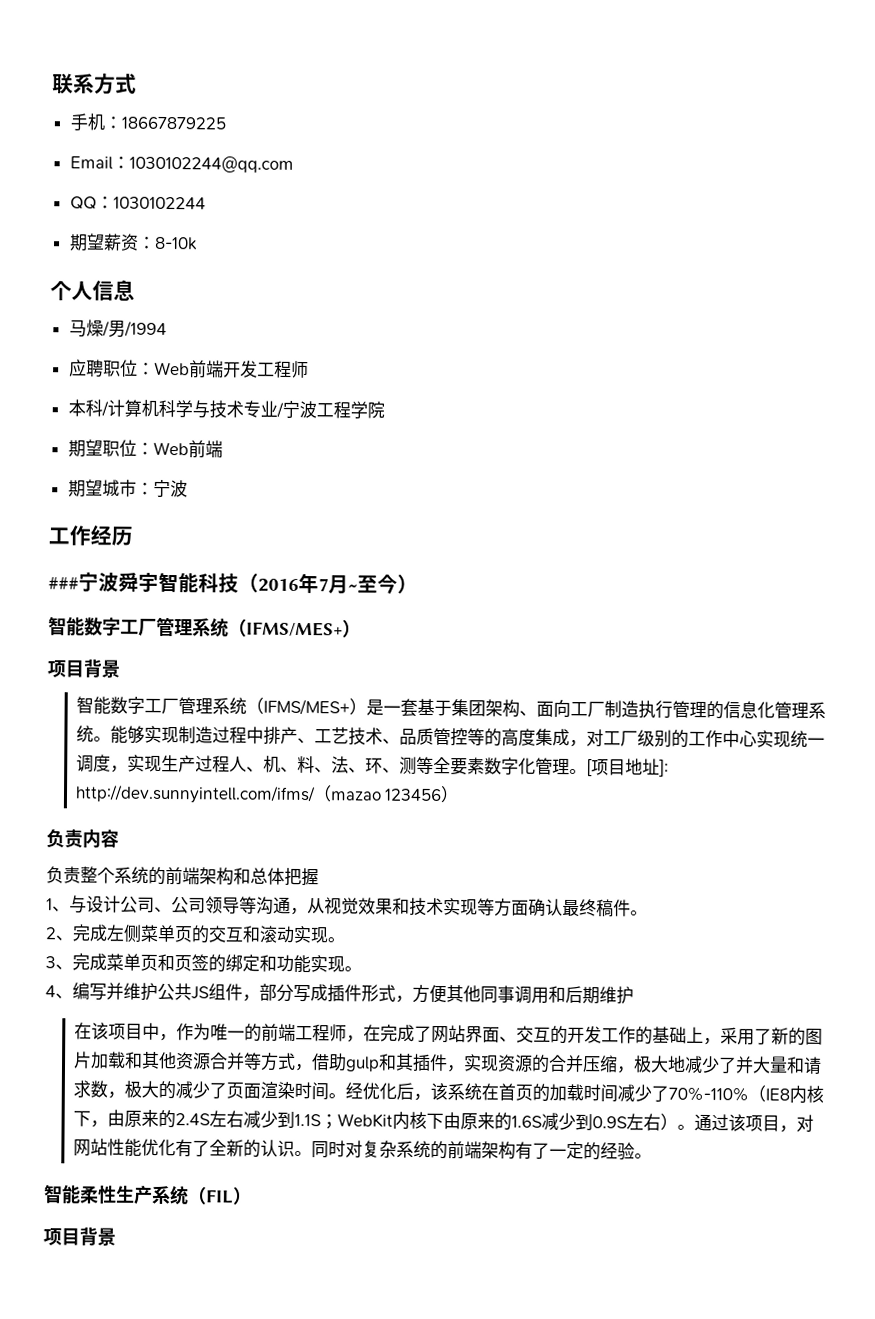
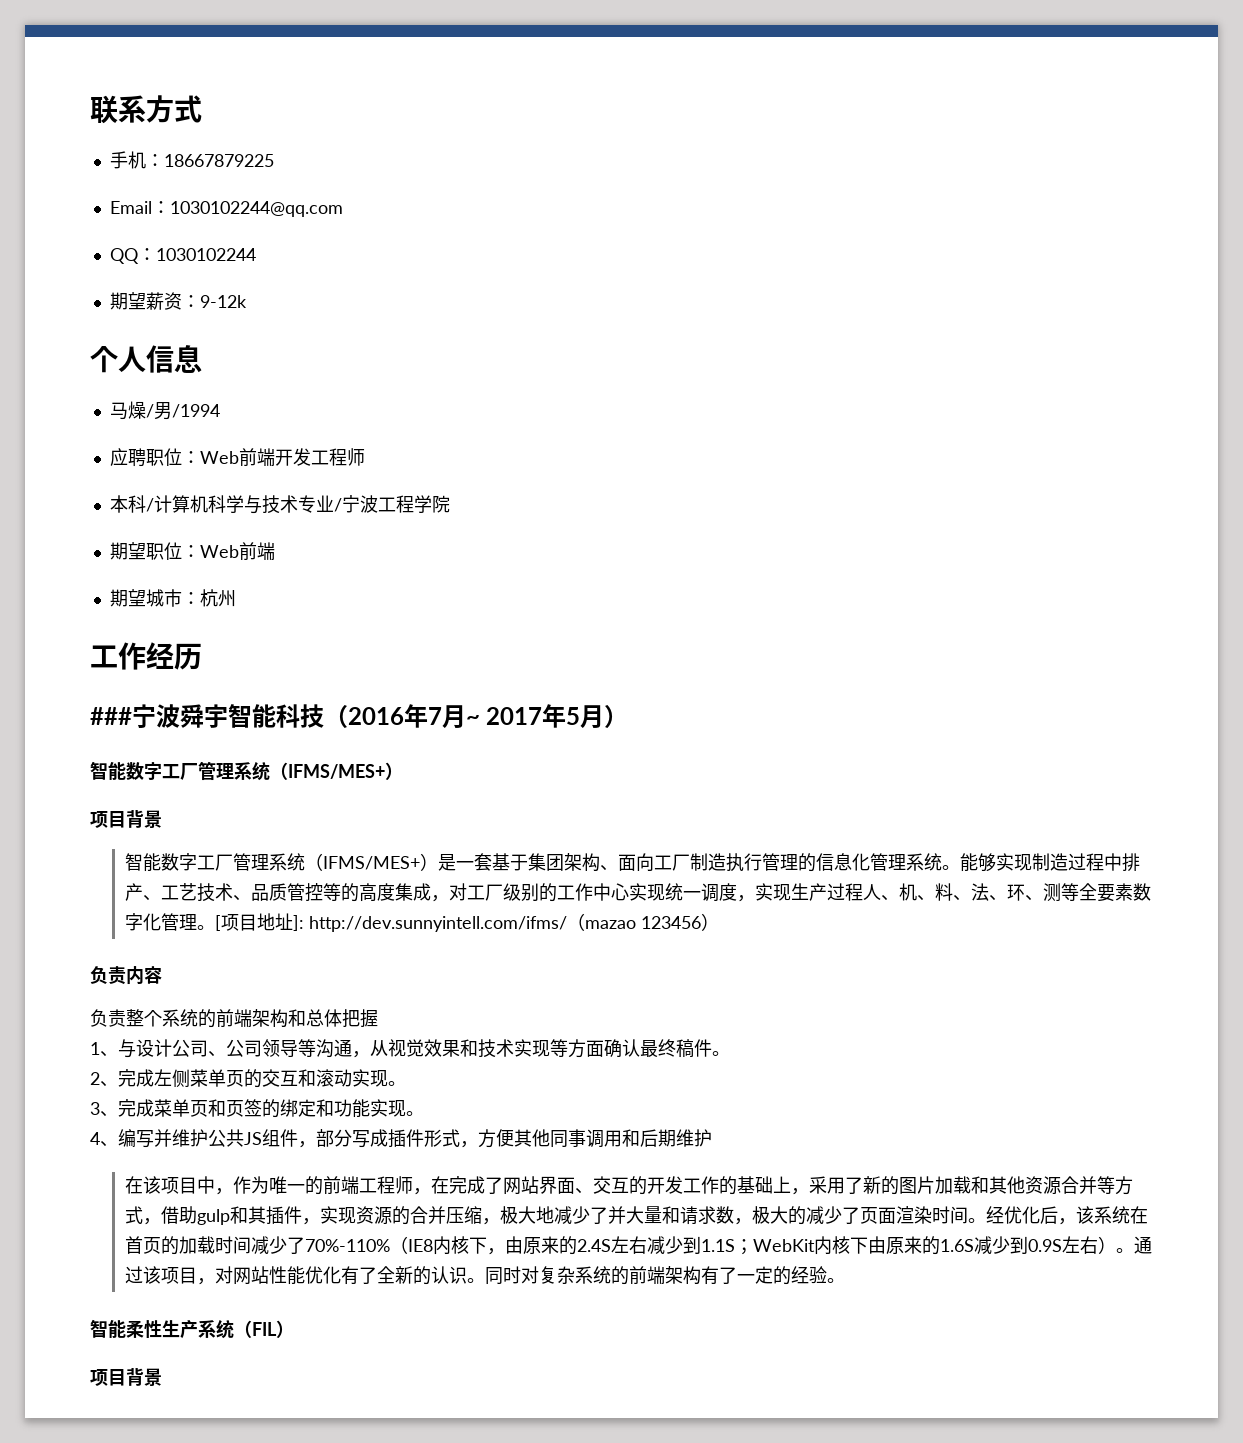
- 期望薪资：8-10k
+ 期望薪资：9-12k
- 期望城市：宁波
+ 期望城市：杭州
- ###宁波舜宇智能科技（2016年7月~至今）
+ ###宁波舜宇智能科技（2016年7月~ 2017年5月）

